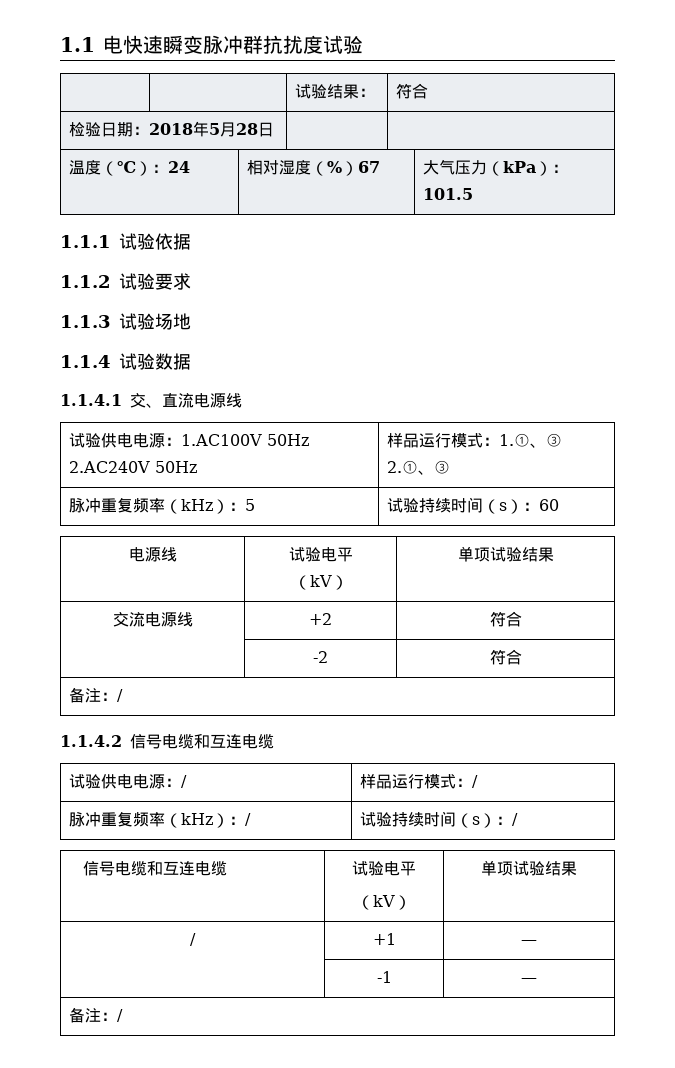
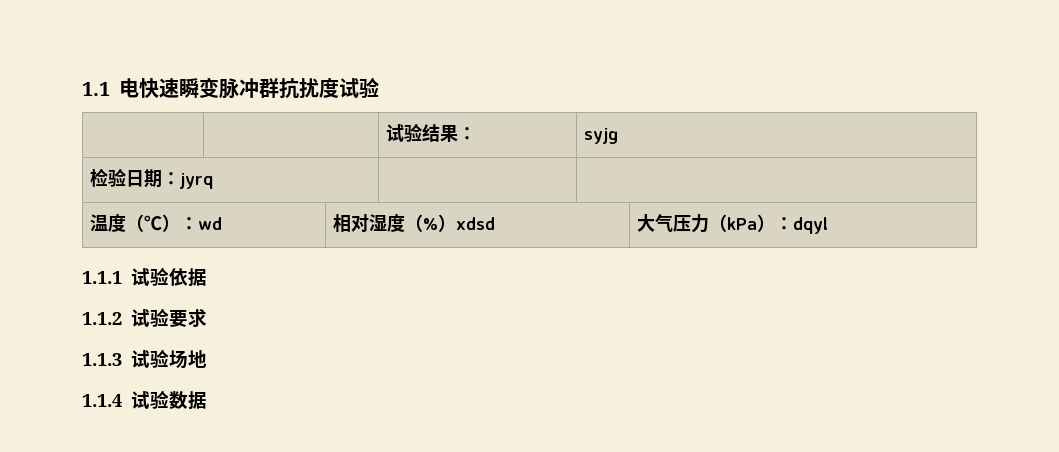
- | | 试验结果： | 符合
+ | | 试验结果： | syjg
- 检验日期：2018年5月28日 | |
+ 检验日期：jyrq | |
- 温度（℃）：24 | 相对湿度（%）67 | 大气压力（kPa）：101.5
+ 温度（℃）：wd | 相对湿度（%）xdsd | 大气压力（kPa）：dqyl
- 1.1.4.1交、直流电源线
- 试验供电电源：1.AC100V 50Hz 2.AC240V 50Hz | 样品运行模式：1.①、③ 2.①、③
- 脉冲重复频率（kHz）：5 | 试验持续时间（s）：60
- 电源线 | 试验电平
- （kV） | 单项试验结果
- 交流电源线 | +2 | 符合
- | -2 | 符合
- 备注：/
- 1.1.4.2信号电缆和互连电缆
- 试验供电电源：/ | 样品运行模式：/
- 脉冲重复频率（kHz）：/ | 试验持续时间（s）：/
- 信号电缆和互连电缆 | 试验电平
- （kV） | 单项试验结果
- / | +1 | —
- | -1 | —
- 备注：/

